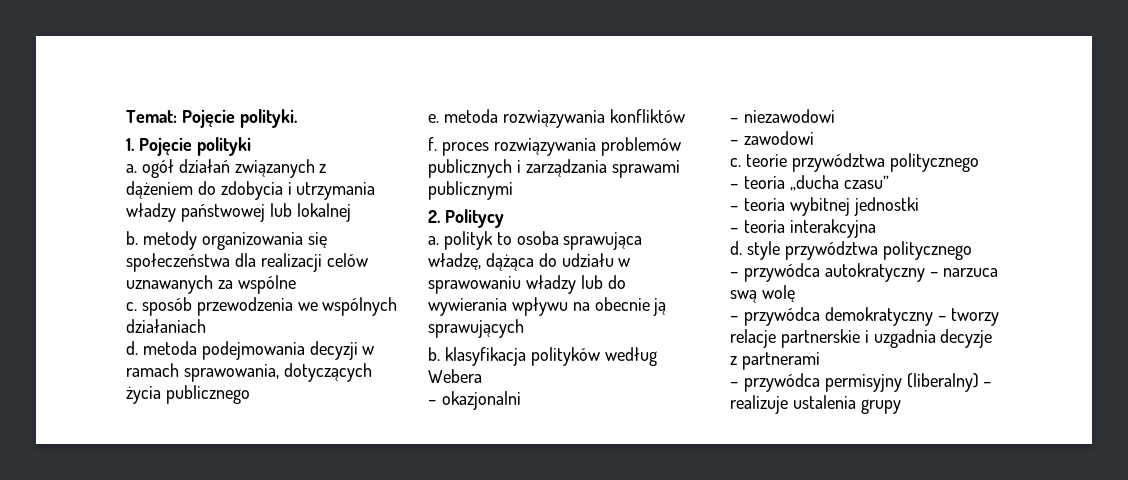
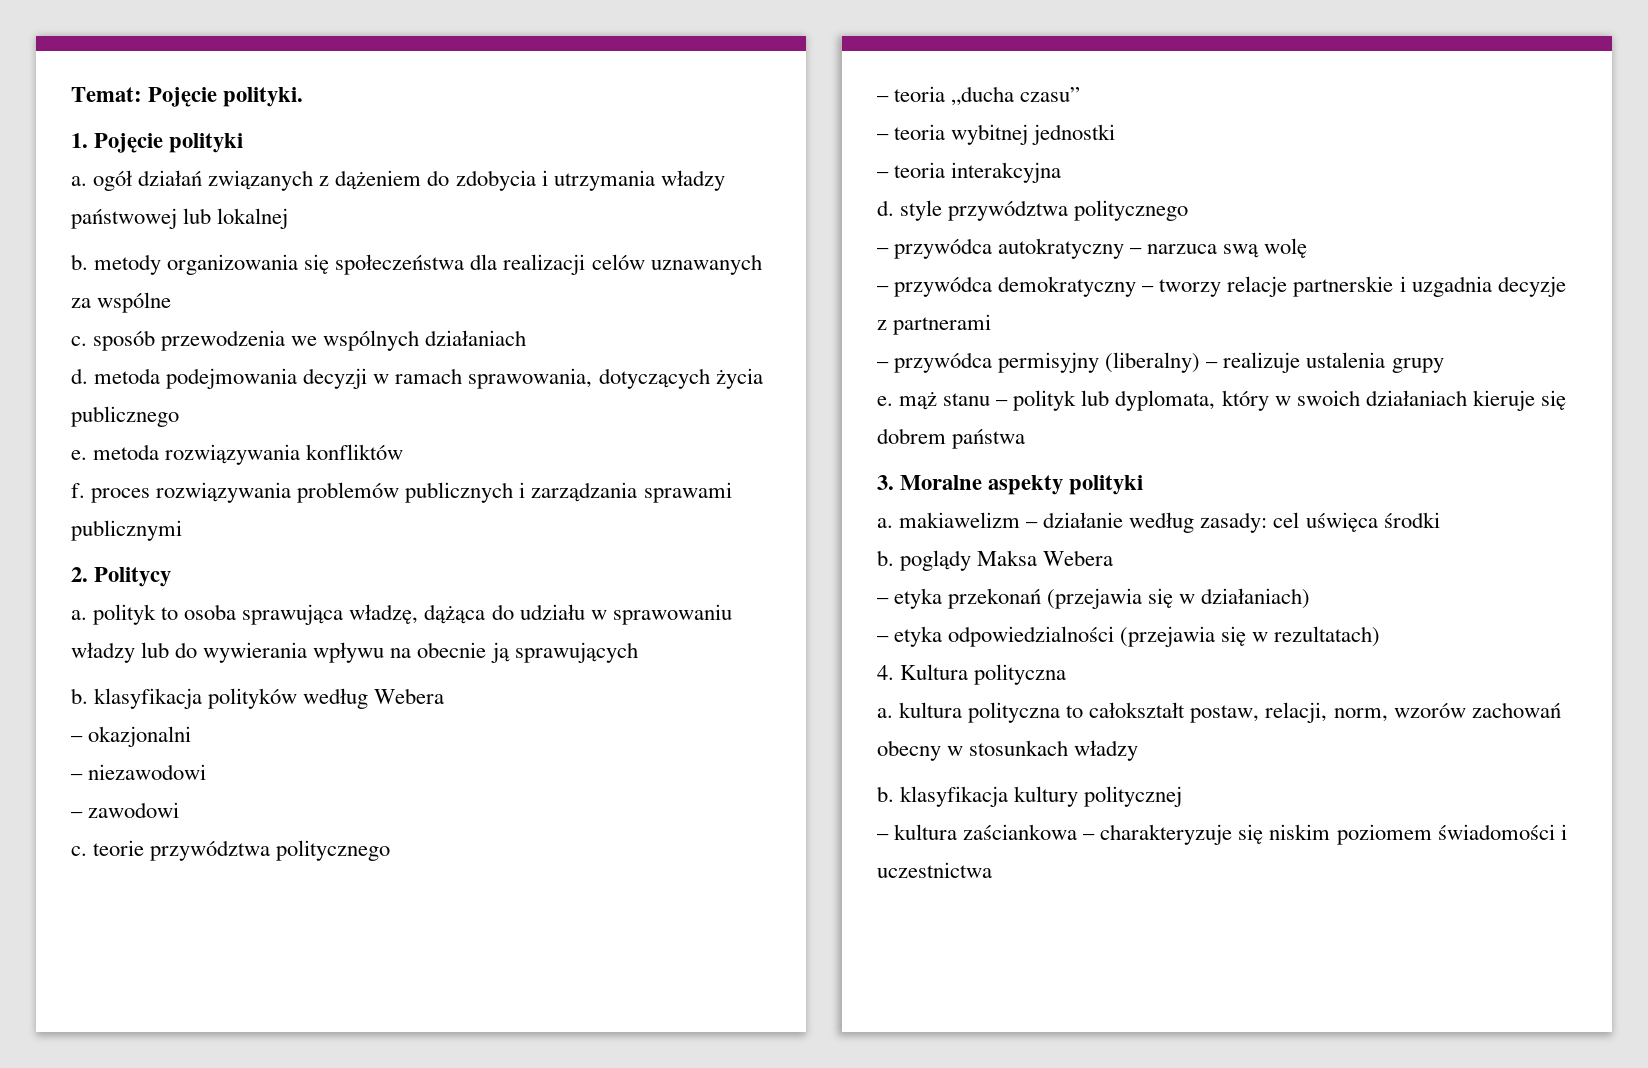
+ e. mąż stanu – polityk lub dyplomata, który w swoich działaniach kieruje się dobrem państwa
+ 3. Moralne aspekty polityki
+ a. makiawelizm – działanie według zasady: cel uświęca środki
+ b. poglądy Maksa Webera
+ – etyka przekonań (przejawia się w działaniach)
+ – etyka odpowiedzialności (przejawia się w rezultatach)
+ 4. Kultura polityczna
+ a. kultura polityczna to całokształt postaw, relacji, norm, wzorów zachowań obecny w stosunkach władzy
+ b. klasyfikacja kultury politycznej
+ – kultura zaściankowa – charakteryzuje się niskim poziomem świadomości i uczestnictwa

